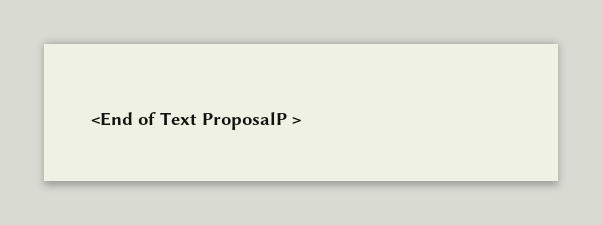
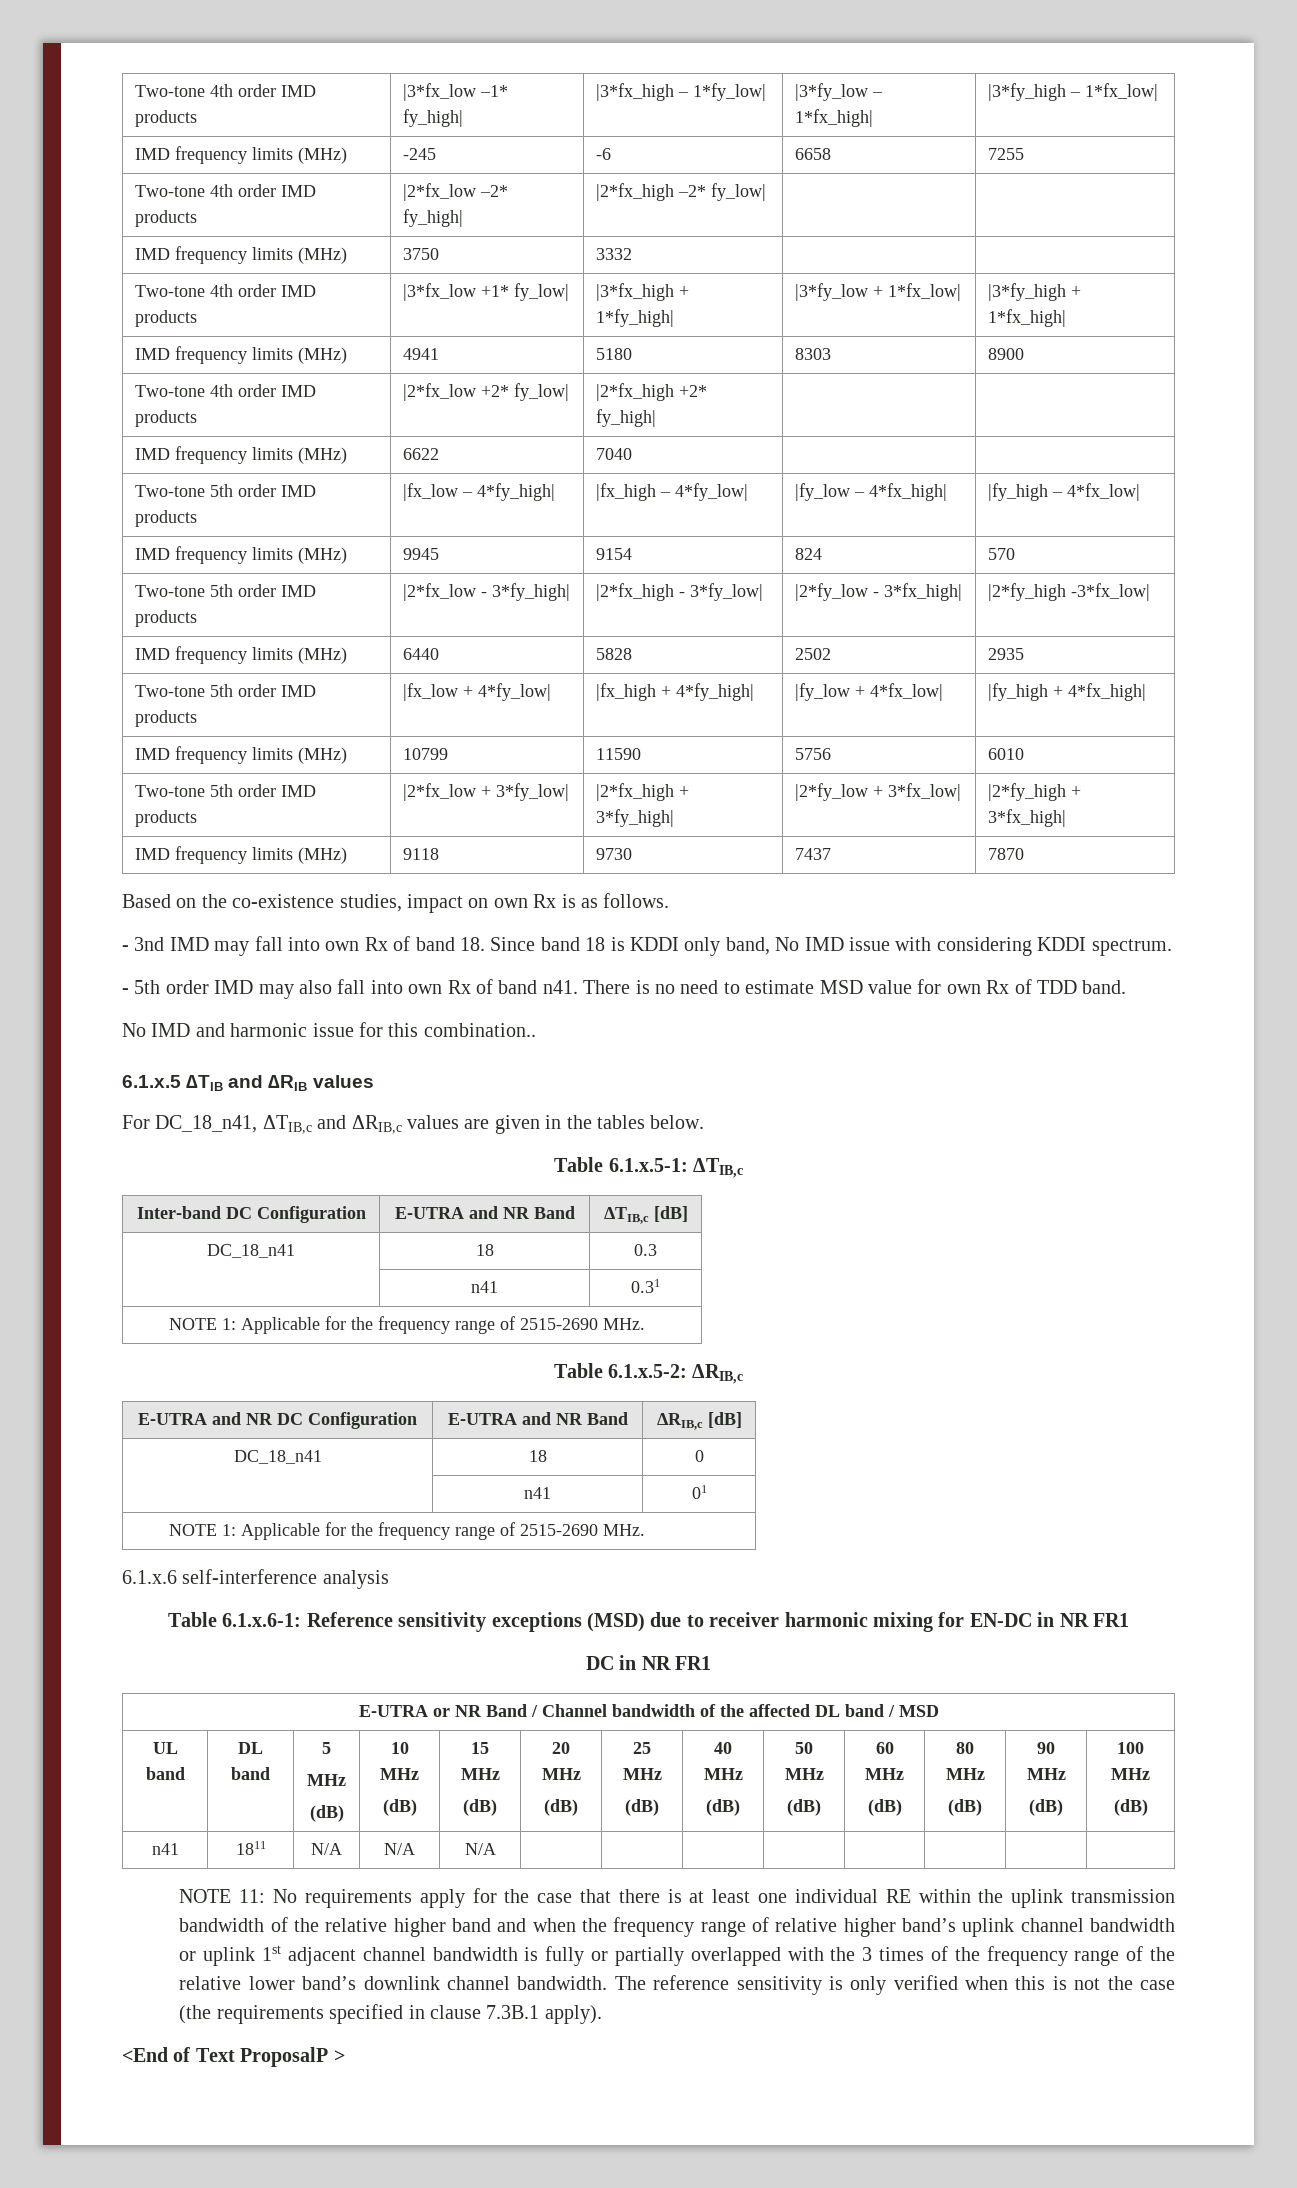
+ Two-tone 4th order IMD products | |3*fx_low –1* fy_high| | |3*fx_high – 1*fy_low| | |3*fy_low – 1*fx_high| | |3*fy_high – 1*fx_low|
+ IMD frequency limits (MHz) | -245 | -6 | 6658 | 7255
+ Two-tone 4th order IMD products | |2*fx_low –2* fy_high| | |2*fx_high –2* fy_low| | |
+ IMD frequency limits (MHz) | 3750 | 3332 | |
+ Two-tone 4th order IMD products | |3*fx_low +1* fy_low| | |3*fx_high + 1*fy_high| | |3*fy_low + 1*fx_low| | |3*fy_high + 1*fx_high|
+ IMD frequency limits (MHz) | 4941 | 5180 | 8303 | 8900
+ Two-tone 4th order IMD products | |2*fx_low +2* fy_low| | |2*fx_high +2* fy_high| | |
+ IMD frequency limits (MHz) | 6622 | 7040 | |
+ Two-tone 5th order IMD products | |fx_low – 4*fy_high| | |fx_high – 4*fy_low| | |fy_low – 4*fx_high| | |fy_high – 4*fx_low|
+ IMD frequency limits (MHz) | 9945 | 9154 | 824 | 570
+ Two-tone 5th order IMD products | |2*fx_low - 3*fy_high| | |2*fx_high - 3*fy_low| | |2*fy_low - 3*fx_high| | |2*fy_high -3*fx_low|
+ IMD frequency limits (MHz) | 6440 | 5828 | 2502 | 2935
+ Two-tone 5th order IMD products | |fx_low + 4*fy_low| | |fx_high + 4*fy_high| | |fy_low + 4*fx_low| | |fy_high + 4*fx_high|
+ IMD frequency limits (MHz) | 10799 | 11590 | 5756 | 6010
+ Two-tone 5th order IMD products | |2*fx_low + 3*fy_low| | |2*fx_high + 3*fy_high| | |2*fy_low + 3*fx_low| | |2*fy_high + 3*fx_high|
+ IMD frequency limits (MHz) | 9118 | 9730 | 7437 | 7870
+ Based on the co-existence studies, impact on own Rx is as follows.
+ - 3nd IMD may fall into own Rx of band 18. Since band 18 is KDDI only band, No IMD issue with considering KDDI spectrum.
+ - 5th order IMD may also fall into own Rx of band n41. There is no need to estimate MSD value for own Rx of TDD band.
+ No IMD and harmonic issue for this combination..
+ 6.1.x.5 ∆TIB and ∆RIB values
+ For DC_18_n41, ΔTIB,c and ΔRIB,c values are given in the tables below.
+ Table 6.1.x.5-1: ΔTIB,c
+ Inter-band DC Configuration | E-UTRA and NR Band | ΔTIB,c [dB]
+ DC_18_n41 | 18 | 0.3
+ | n41 | 0.31
+ NOTE 1: Applicable for the frequency range of 2515-2690 MHz.
+ Table 6.1.x.5-2: ΔRIB,c
+ E-UTRA and NR DC Configuration | E-UTRA and NR Band | ΔRIB,c [dB]
+ DC_18_n41 | 18 | 0
+ | n41 | 01
+ NOTE 1: Applicable for the frequency range of 2515-2690 MHz.
+ 6.1.x.6 self-interference analysis
+ Table 6.1.x.6-1: Reference sensitivity exceptions (MSD) due to receiver harmonic mixing for EN-DC in NR FR1
+ DC in NR FR1
+ E-UTRA or NR Band / Channel bandwidth of the affected DL band / MSD
+ UL band | DL band | 5
+ MHz
+ (dB) | 10 MHz
+ (dB) | 15 MHz
+ (dB) | 20 MHz
+ (dB) | 25 MHz
+ (dB) | 40 MHz
+ (dB) | 50 MHz
+ (dB) | 60 MHz
+ (dB) | 80 MHz
+ (dB) | 90 MHz
+ (dB) | 100 MHz
+ (dB)
+ n41 | 1811 | N/A | N/A | N/A | | | | | | | |
+ NOTE 11: No requirements apply for the case that there is at least one individual RE within the uplink transmission bandwidth of the relative higher band and when the frequency range of relative higher band’s uplink channel bandwidth or uplink 1st adjacent channel bandwidth is fully or partially overlapped with the 3 times of the frequency range of the relative lower band’s downlink channel bandwidth. The reference sensitivity is only verified when this is not the case (the requirements specified in clause 7.3B.1 apply).

